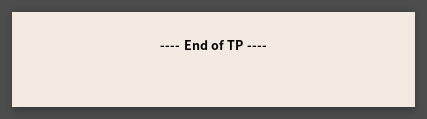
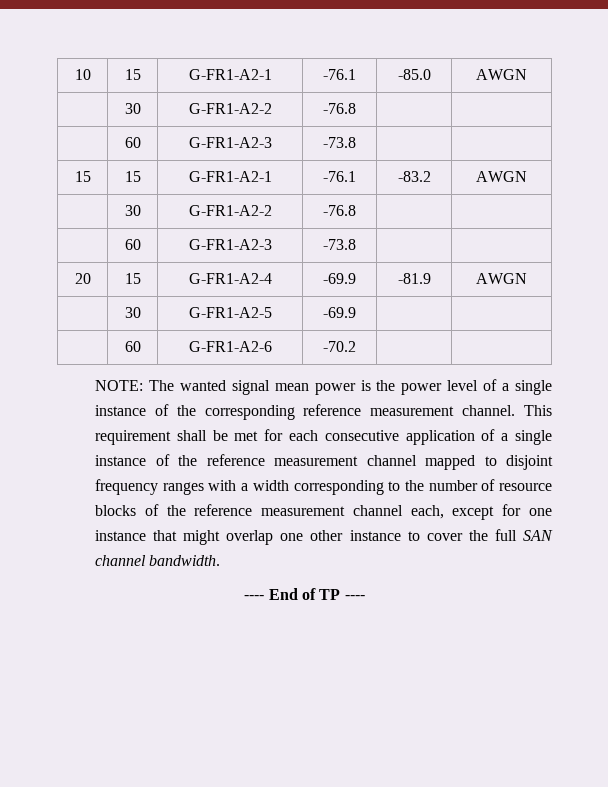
+ 10 | 15 | G-FR1-A2-1 | -76.1 | -85.0 | AWGN
+ | 30 | G-FR1-A2-2 | -76.8 | |
+ | 60 | G-FR1-A2-3 | -73.8 | |
+ 15 | 15 | G-FR1-A2-1 | -76.1 | -83.2 | AWGN
+ | 30 | G-FR1-A2-2 | -76.8 | |
+ | 60 | G-FR1-A2-3 | -73.8 | |
+ 20 | 15 | G-FR1-A2-4 | -69.9 | -81.9 | AWGN
+ | 30 | G-FR1-A2-5 | -69.9 | |
+ | 60 | G-FR1-A2-6 | -70.2 | |
+ NOTE: The wanted signal mean power is the power level of a single instance of the corresponding reference measurement channel. This requirement shall be met for each consecutive application of a single instance of the reference measurement channel mapped to disjoint frequency ranges with a width corresponding to the number of resource blocks of the reference measurement channel each, except for one instance that might overlap one other instance to cover the full SAN channel bandwidth.

